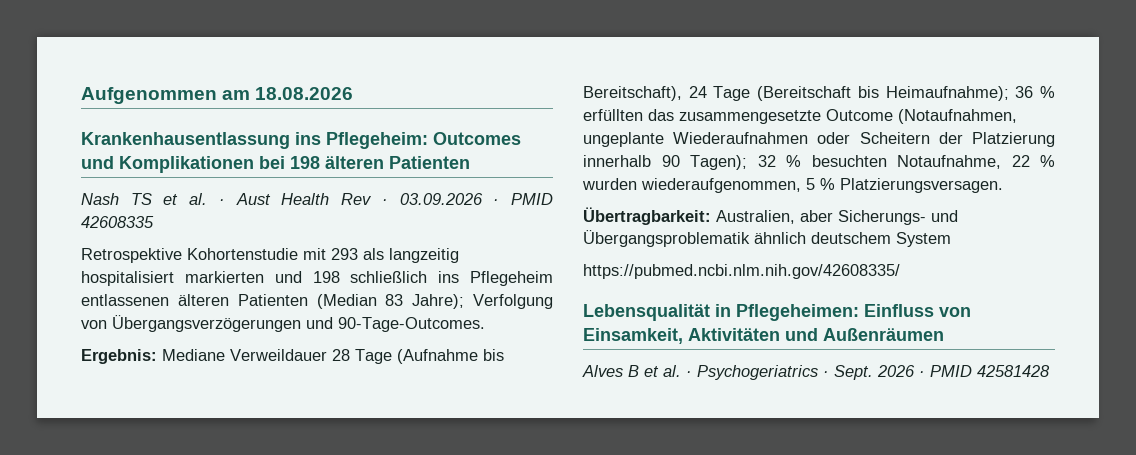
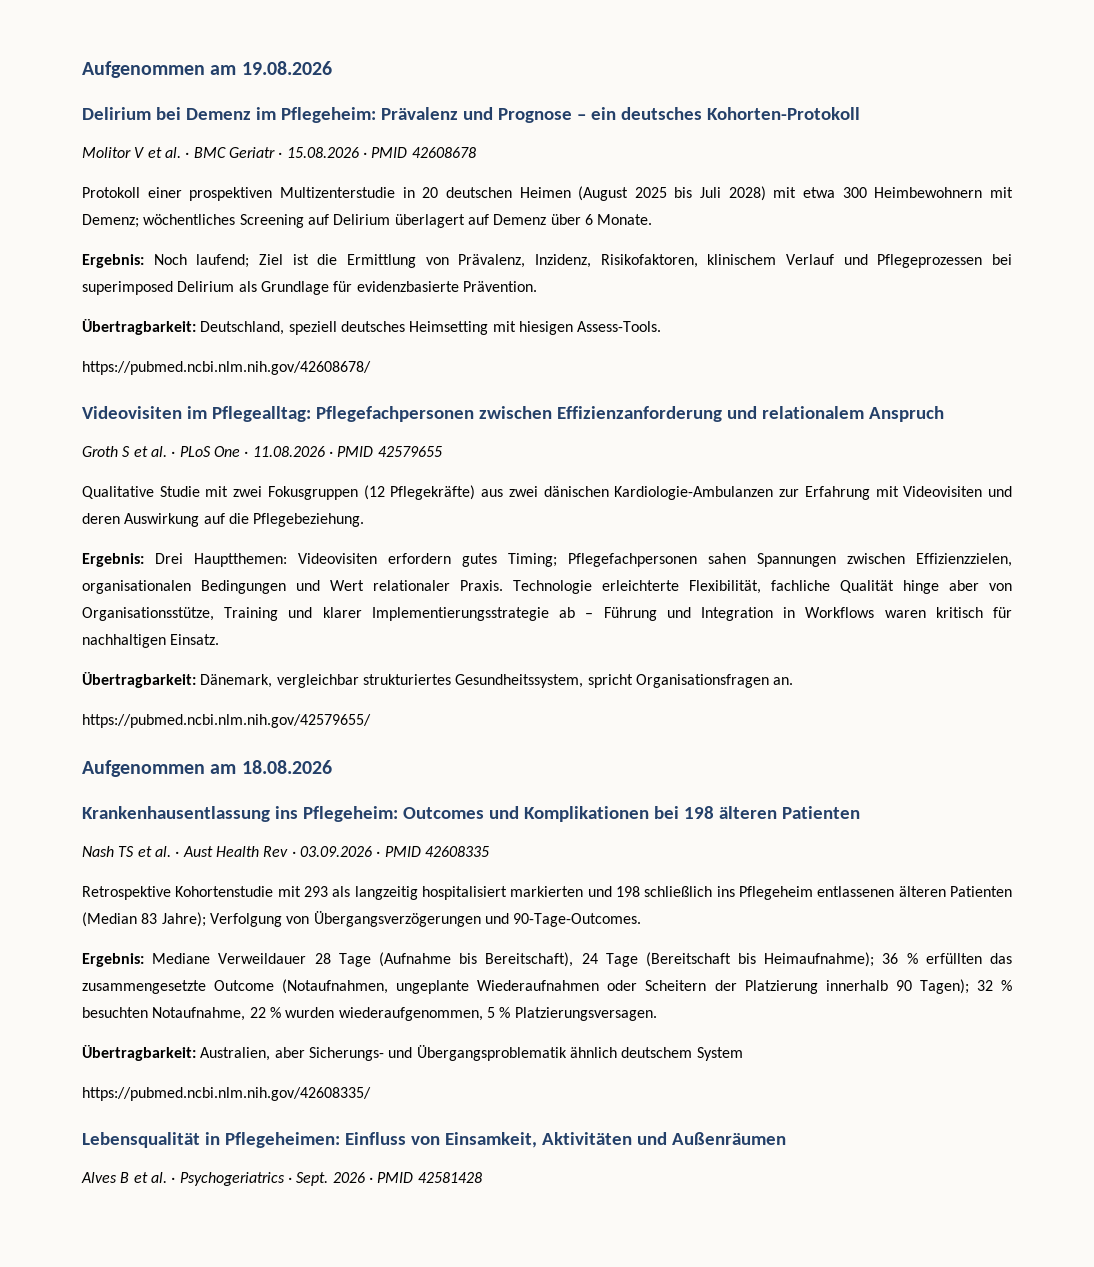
+ Aufgenommen am 19.08.2026
+ Delirium bei Demenz im Pflegeheim: Prävalenz und Prognose – ein deutsches Kohorten-Protokoll
+ Molitor V et al. · BMC Geriatr · 15.08.2026 · PMID 42608678
+ Protokoll einer prospektiven Multizenterstudie in 20 deutschen Heimen (August 2025 bis Juli 2028) mit etwa 300 Heimbewohnern mit Demenz; wöchentliches Screening auf Delirium überlagert auf Demenz über 6 Monate.
+ Ergebnis: Noch laufend; Ziel ist die Ermittlung von Prävalenz, Inzidenz, Risikofaktoren, klinischem Verlauf und Pflegeprozessen bei superimposed Delirium als Grundlage für evidenzbasierte Prävention.
+ Übertragbarkeit: Deutschland, speziell deutsches Heimsetting mit hiesigen Assess-Tools.
+ https://pubmed.ncbi.nlm.nih.gov/42608678/
+ Videovisiten im Pflegealltag: Pflegefachpersonen zwischen Effizienzanforderung und relationalem Anspruch
+ Groth S et al. · PLoS One · 11.08.2026 · PMID 42579655
+ Qualitative Studie mit zwei Fokusgruppen (12 Pflegekräfte) aus zwei dänischen Kardiologie-Ambulanzen zur Erfahrung mit Videovisiten und deren Auswirkung auf die Pflegebeziehung.
+ Ergebnis: Drei Hauptthemen: Videovisiten erfordern gutes Timing; Pflegefachpersonen sahen Spannungen zwischen Effizienzzielen, organisationalen Bedingungen und Wert relationaler Praxis. Technologie erleichterte Flexibilität, fachliche Qualität hinge aber von Organisationsstütze, Training und klarer Implementierungsstrategie ab – Führung und Integration in Workflows waren kritisch für nachhaltigen Einsatz.
+ Übertragbarkeit: Dänemark, vergleichbar strukturiertes Gesundheitssystem, spricht Organisationsfragen an.
+ https://pubmed.ncbi.nlm.nih.gov/42579655/

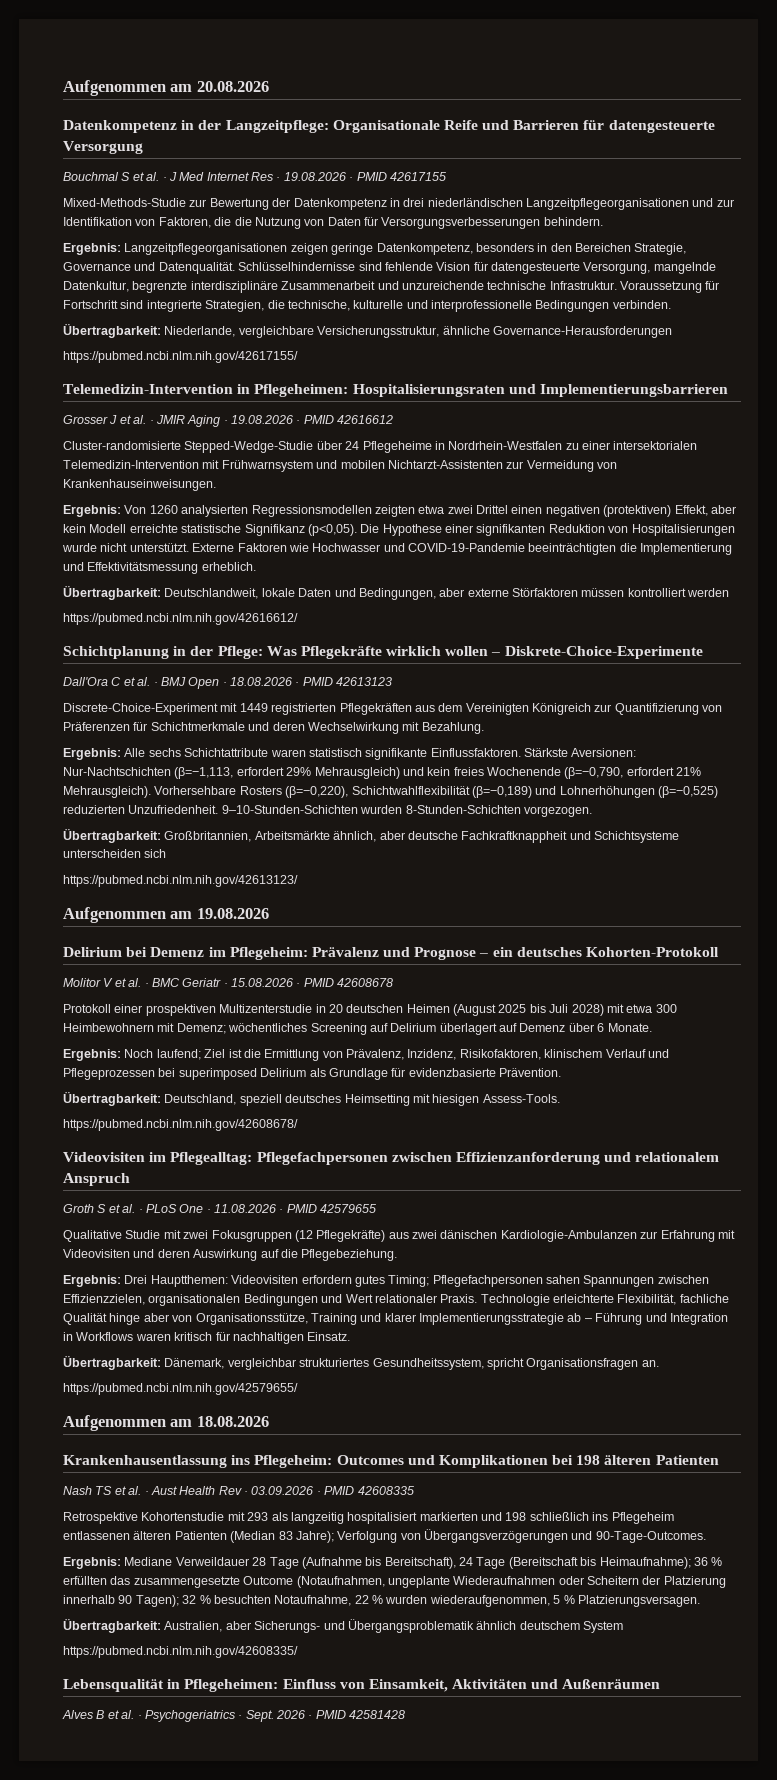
+ Aufgenommen am 20.08.2026
+ Datenkompetenz in der Langzeitpflege: Organisationale Reife und Barrieren für datengesteuerte Versorgung
+ Bouchmal S et al. · J Med Internet Res · 19.08.2026 · PMID 42617155
+ Mixed-Methods-Studie zur Bewertung der Datenkompetenz in drei niederländischen Langzeitpflegeorganisationen und zur Identifikation von Faktoren, die die Nutzung von Daten für Versorgungsverbesserungen behindern.
+ Ergebnis: Langzeitpflegeorganisationen zeigen geringe Datenkompetenz, besonders in den Bereichen Strategie, Governance und Datenqualität. Schlüsselhindernisse sind fehlende Vision für datengesteuerte Versorgung, mangelnde Datenkultur, begrenzte interdisziplinäre Zusammenarbeit und unzureichende technische Infrastruktur. Voraussetzung für Fortschritt sind integrierte Strategien, die technische, kulturelle und interprofessionelle Bedingungen verbinden.
+ Übertragbarkeit: Niederlande, vergleichbare Versicherungsstruktur, ähnliche Governance-Herausforderungen
+ https://pubmed.ncbi.nlm.nih.gov/42617155/
+ Telemedizin-Intervention in Pflegeheimen: Hospitalisierungsraten und Implementierungsbarrieren
+ Grosser J et al. · JMIR Aging · 19.08.2026 · PMID 42616612
+ Cluster-randomisierte Stepped-Wedge-Studie über 24 Pflegeheime in Nordrhein-Westfalen zu einer intersektorialen Telemedizin-Intervention mit Frühwarnsystem und mobilen Nichtarzt-Assistenten zur Vermeidung von Krankenhauseinweisungen.
+ Ergebnis: Von 1260 analysierten Regressionsmodellen zeigten etwa zwei Drittel einen negativen (protektiven) Effekt, aber kein Modell erreichte statistische Signifikanz (p<0,05). Die Hypothese einer signifikanten Reduktion von Hospitalisierungen wurde nicht unterstützt. Externe Faktoren wie Hochwasser und COVID-19-Pandemie beeinträchtigten die Implementierung und Effektivitätsmessung erheblich.
+ Übertragbarkeit: Deutschlandweit, lokale Daten und Bedingungen, aber externe Störfaktoren müssen kontrolliert werden
+ https://pubmed.ncbi.nlm.nih.gov/42616612/
+ Schichtplanung in der Pflege: Was Pflegekräfte wirklich wollen – Diskrete-Choice-Experimente
+ Dall'Ora C et al. · BMJ Open · 18.08.2026 · PMID 42613123
+ Discrete-Choice-Experiment mit 1449 registrierten Pflegekräften aus dem Vereinigten Königreich zur Quantifizierung von Präferenzen für Schichtmerkmale und deren Wechselwirkung mit Bezahlung.
+ Ergebnis: Alle sechs Schichtattribute waren statistisch signifikante Einflussfaktoren. Stärkste Aversionen: Nur-Nachtschichten (β=−1,113, erfordert 29% Mehrausgleich) und kein freies Wochenende (β=−0,790, erfordert 21% Mehrausgleich). Vorhersehbare Rosters (β=−0,220), Schichtwahlflexibilität (β=−0,189) und Lohnerhöhungen (β=−0,525) reduzierten Unzufriedenheit. 9–10-Stunden-Schichten wurden 8-Stunden-Schichten vorgezogen.
+ Übertragbarkeit: Großbritannien, Arbeitsmärkte ähnlich, aber deutsche Fachkraftknappheit und Schichtsysteme unterscheiden sich
+ https://pubmed.ncbi.nlm.nih.gov/42613123/

